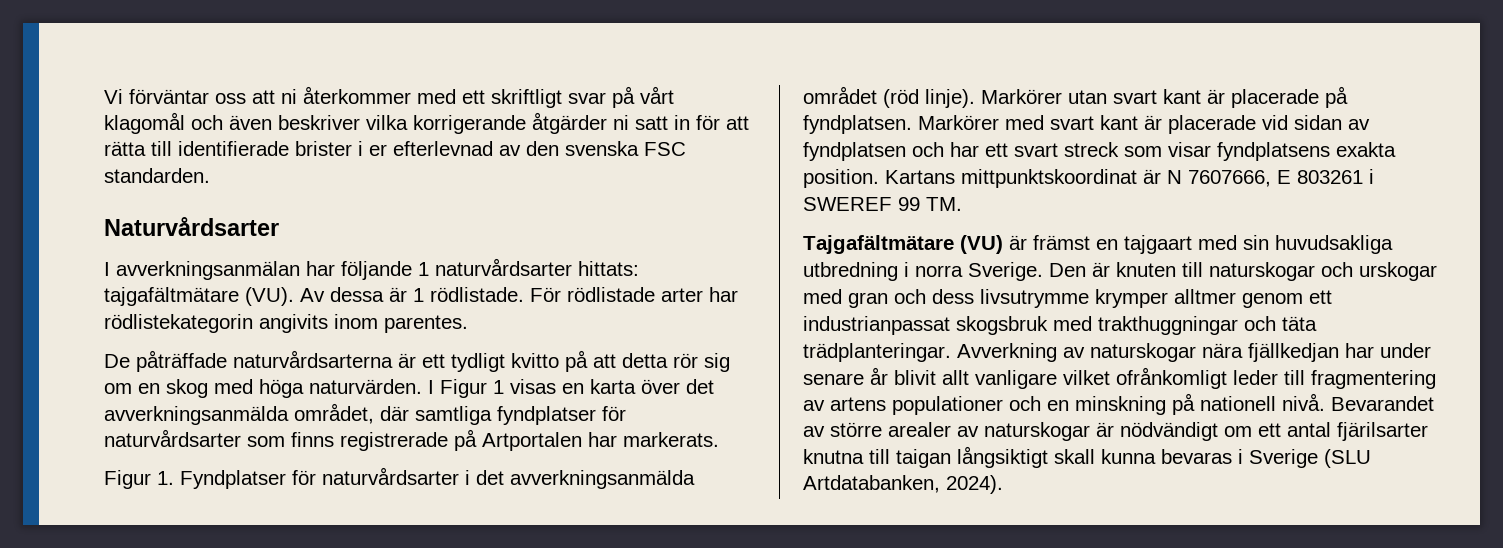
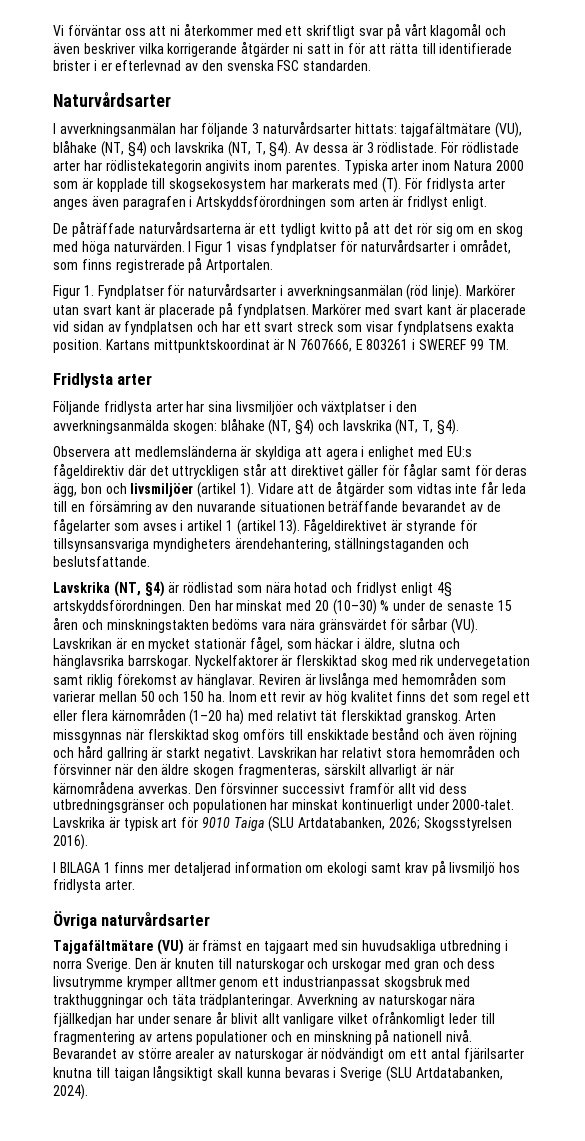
- I avverkningsanmälan har följande 1 naturvårdsarter hittats: tajgafältmätare (VU). Av dessa är 1 rödlistade.
+ I avverkningsanmälan har följande 3 naturvårdsarter hittats: tajgafältmätare (VU), blåhake (NT, §4) och lavskrika (NT, T, §4). Av dessa är 3 rödlistade.
+ Typiska arter inom Natura 2000 som är kopplade till skogsekosystem har markerats med (T). För fridlysta arter anges även paragrafen i Artskyddsförordningen som arten är fridlyst enligt.
- De påträffade naturvårdsarterna är ett tydligt kvitto på att detta rör sig om en skog med höga naturvärden.
+ De påträffade naturvårdsarterna är ett tydligt kvitto på att det rör sig om en skog med höga naturvärden.
- I Figur 1 visas en karta över det avverkningsanmälda området, där samtliga fyndplatser för naturvårdsarter som finns registrerade på Artportalen har markerats.
+ I Figur 1 visas fyndplatser för naturvårdsarter i området, som finns registrerade på Artportalen.
- Figur 1. Fyndplatser för naturvårdsarter i det avverkningsanmälda området (röd linje).
+ Figur 1. Fyndplatser för naturvårdsarter i avverkningsanmälan (röd linje).
+ Fridlysta arter
+ Följande fridlysta arter har sina livsmiljöer och växtplatser i den avverkningsanmälda skogen: blåhake (NT, §4) och lavskrika (NT, T, §4).
+ Observera att medlemsländerna är skyldiga att agera i enlighet med EU:s fågeldirektiv där det uttryckligen står att direktivet gäller för fåglar samt för deras ägg, bon och livsmiljöer (artikel 1). Vidare att de åtgärder som vidtas inte får leda till en försämring av den nuvarande situationen beträffande bevarandet av de fågelarter som avses i artikel 1 (artikel 13). Fågeldirektivet är styrande för tillsynsansvariga myndigheters ärendehantering, ställningstaganden och beslutsfattande.
+ Lavskrika (NT, §4) är rödlistad som nära hotad och fridlyst enligt 4§ artskyddsförordningen. Den har minskat med 20 (10–30) % under de senaste 15 åren och minskningstakten bedöms vara nära gränsvärdet för sårbar (VU). Lavskrikan är en mycket stationär fågel, som häckar i äldre, slutna och hänglavsrika barrskogar. Nyckelfaktorer är flerskiktad skog med rik undervegetation samt riklig förekomst av hänglavar. Reviren är livslånga med hemområden som varierar mellan 50 och 150 ha. Inom ett revir av hög kvalitet finns det som regel ett eller flera kärnområden (1–20 ha) med relativt tät flerskiktad granskog. Arten missgynnas när flerskiktad skog omförs till enskiktade bestånd och även röjning och hård gallring är starkt negativt. Lavskrikan har relativt stora hemområden och försvinner när den äldre skogen fragmenteras, särskilt allvarligt är när kärnområdena avverkas. Den försvinner successivt framför allt vid dess utbredningsgränser och populationen har minskat kontinuerligt under 2000-talet. Lavskrika är typisk art för 9010 Taiga (SLU Artdatabanken, 2026; Skogsstyrelsen 2016).
+ I BILAGA 1 finns mer detaljerad information om ekologi samt krav på livsmiljö hos fridlysta arter.
+ Övriga naturvårdsarter

